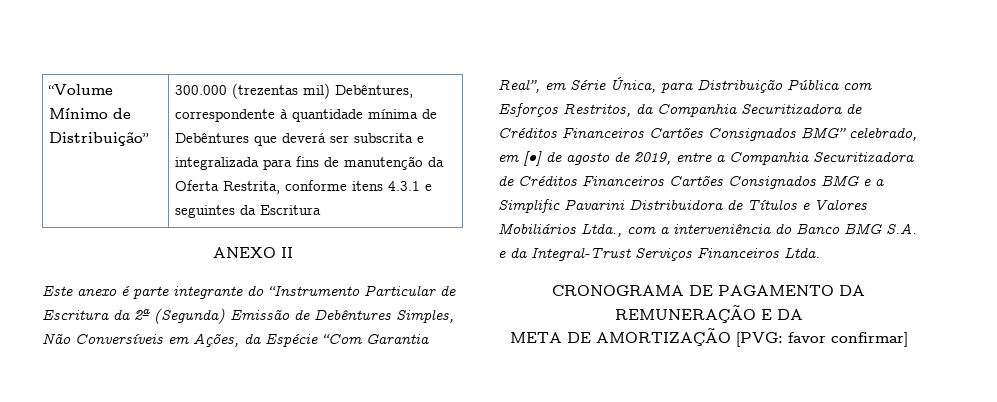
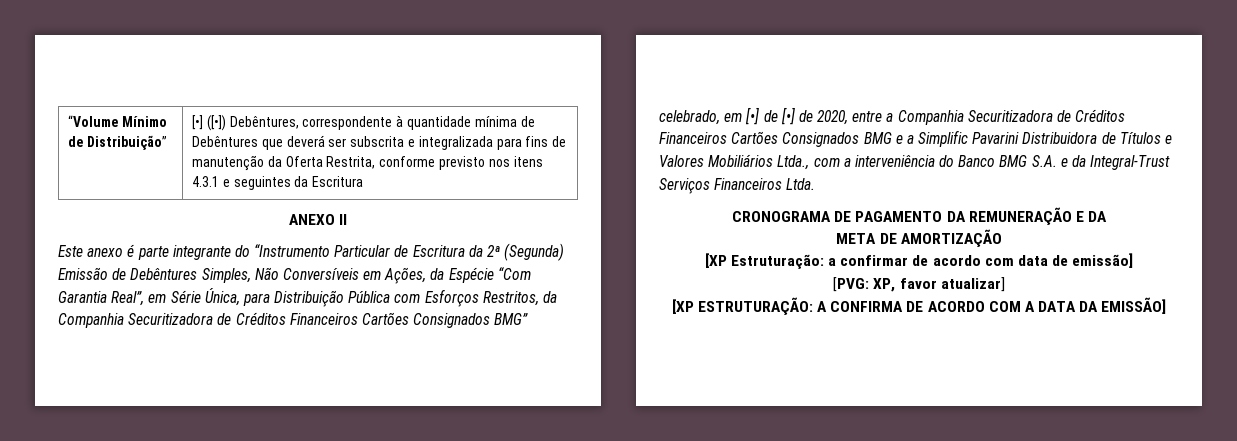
- “Volume Mínimo de Distribuição” | 300.000 (trezentas mil) Debêntures, correspondente à quantidade mínima de Debêntures que deverá ser subscrita e integralizada para fins de manutenção da Oferta Restrita, conforme itens 4.3.1 e seguintes da Escritura
+ “Volume Mínimo de Distribuição” | [•] ([•]) Debêntures, correspondente à quantidade mínima de Debêntures que deverá ser subscrita e integralizada para fins de manutenção da Oferta Restrita, conforme previsto nos itens 4.3.1 e seguintes da Escritura
- Este anexo é parte integrante do “Instrumento Particular de Escritura da 2ª (Segunda) Emissão de Debêntures Simples, Não Conversíveis em Ações, da Espécie “Com Garantia Real”, em Série Única, para Distribuição Pública com Esforços Restritos, da Companhia Securitizadora de Créditos Financeiros Cartões Consignados BMG” celebrado, em [•] de agosto de 2019, entre a Companhia Securitizadora de Créditos Financeiros Cartões Consignados BMG e a Simplific Pavarini Distribuidora de Títulos e Valores Mobiliários Ltda., com a interveniência do Banco BMG S.A. e da Integral-Trust Serviços Financeiros Ltda.
+ Este anexo é parte integrante do “Instrumento Particular de Escritura da 2ª (Segunda) Emissão de Debêntures Simples, Não Conversíveis em Ações, da Espécie “Com Garantia Real”, em Série Única, para Distribuição Pública com Esforços Restritos, da Companhia Securitizadora de Créditos Financeiros Cartões Consignados BMG” celebrado, em [•] de [•] de 2020, entre a Companhia Securitizadora de Créditos Financeiros Cartões Consignados BMG e a Simplific Pavarini Distribuidora de Títulos e Valores Mobiliários Ltda., com a interveniência do Banco BMG S.A. e da Integral-Trust Serviços Financeiros Ltda.
- META DE AMORTIZAÇÃO [PVG: favor confirmar]
+ META DE AMORTIZAÇÃO
+ [XP Estruturação: a confirmar de acordo com data de emissão]
+ [PVG: XP, favor atualizar]
+ [XP ESTRUTURAÇÃO: A CONFIRMA DE ACORDO COM A DATA DA EMISSÃO]

